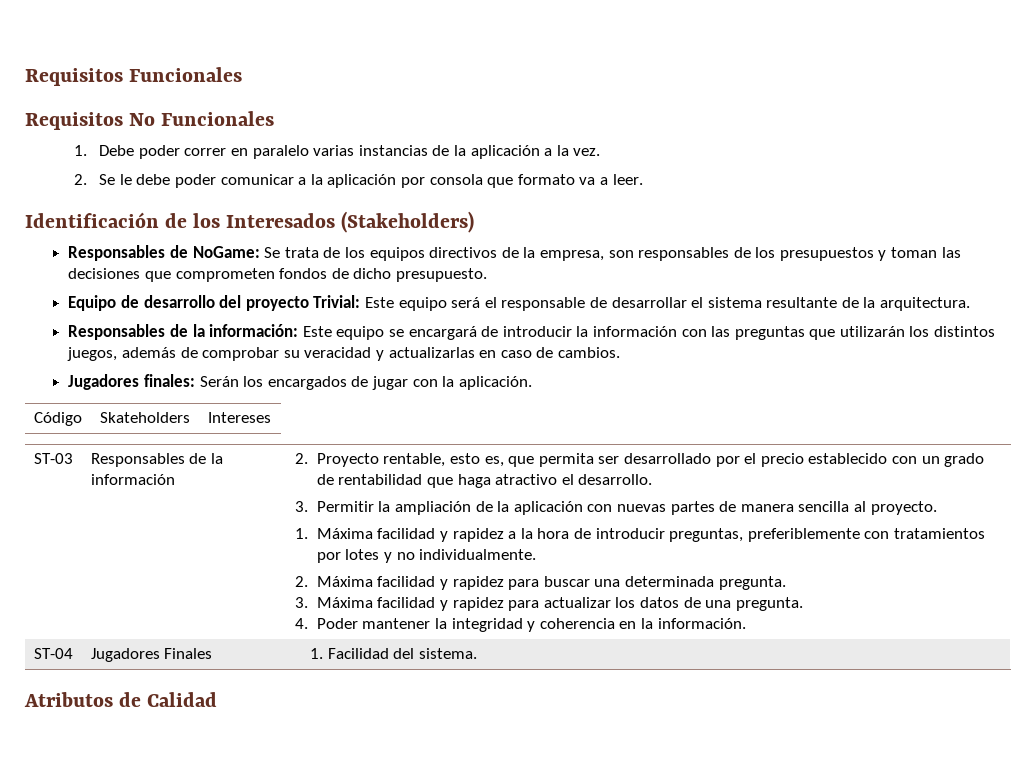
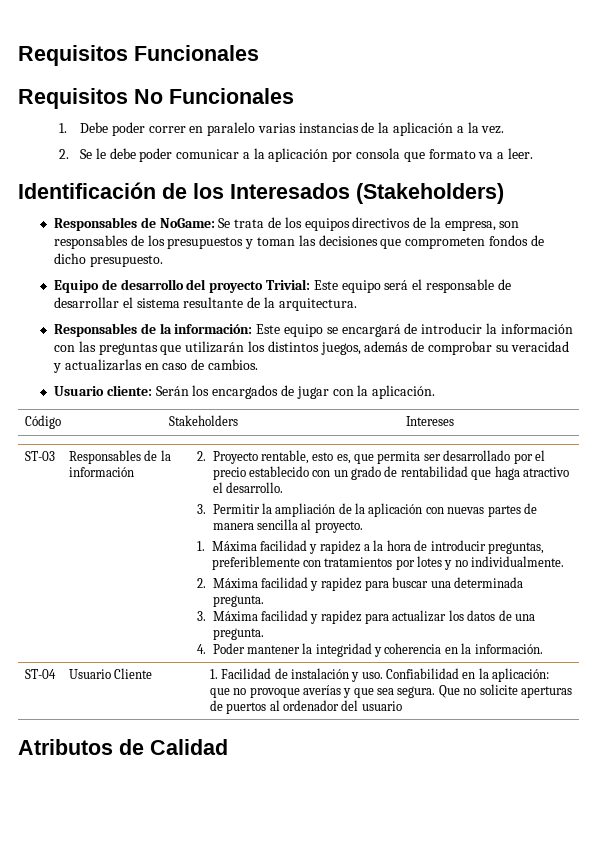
- Jugadores finales: Serán los encargados de jugar con la aplicación.
+ Usuario cliente: Serán los encargados de jugar con la aplicación.
- Código | Skateholders | Intereses
+ Código | Stakeholders | Intereses
- ST-04 | Jugadores Finales | 1. Facilidad del sistema.
+ ST-04 | Usuario Cliente | 1. Facilidad de instalación y uso. Confiabilidad en la aplicación: que no provoque averías y que sea segura. Que no solicite aperturas de puertos al ordenador del usuario

